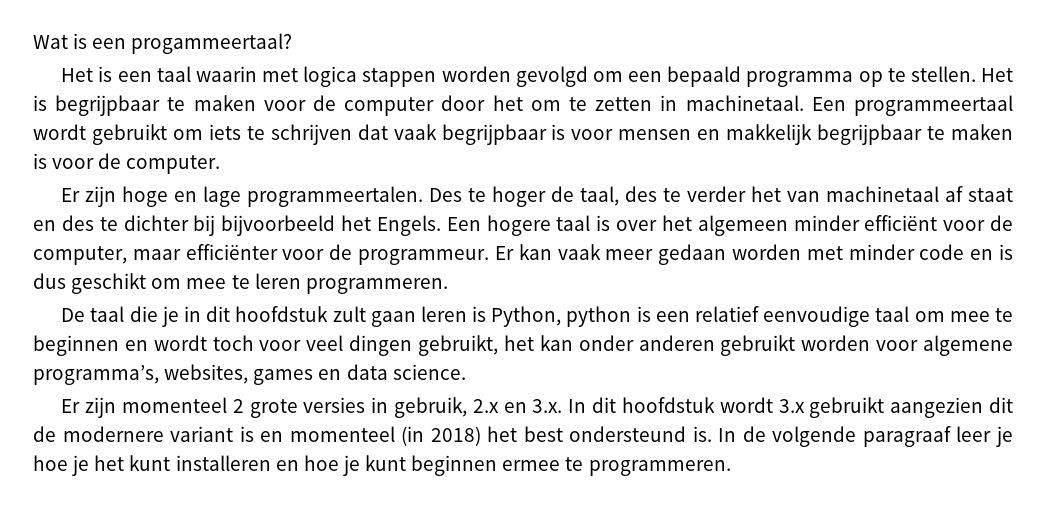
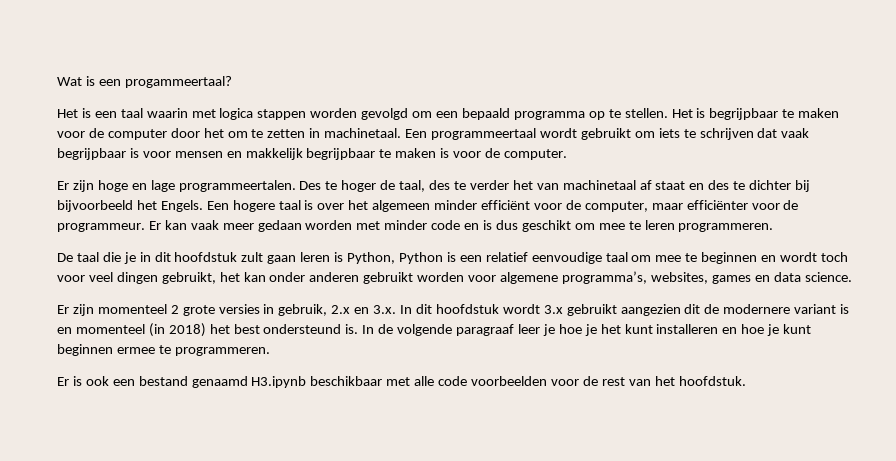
- De taal die je in dit hoofdstuk zult gaan leren is Python, python is een relatief eenvoudige taal om mee te beginnen en wordt toch voor veel dingen gebruikt, het kan onder anderen gebruikt worden voor algemene programma’s, websites, games en data science.
+ De taal die je in dit hoofdstuk zult gaan leren is Python, Python is een relatief eenvoudige taal om mee te beginnen en wordt toch voor veel dingen gebruikt, het kan onder anderen gebruikt worden voor algemene programma’s, websites, games en data science.
+ Er is ook een bestand genaamd H3.ipynb beschikbaar met alle code voorbeelden voor de rest van het hoofdstuk.

